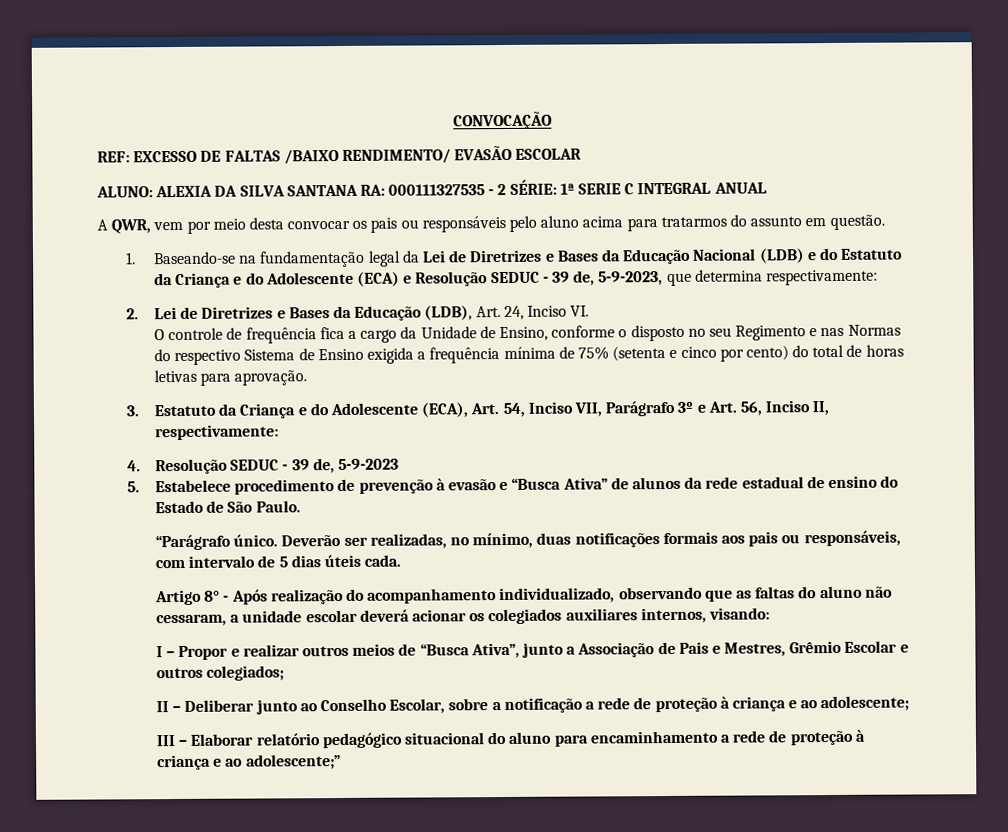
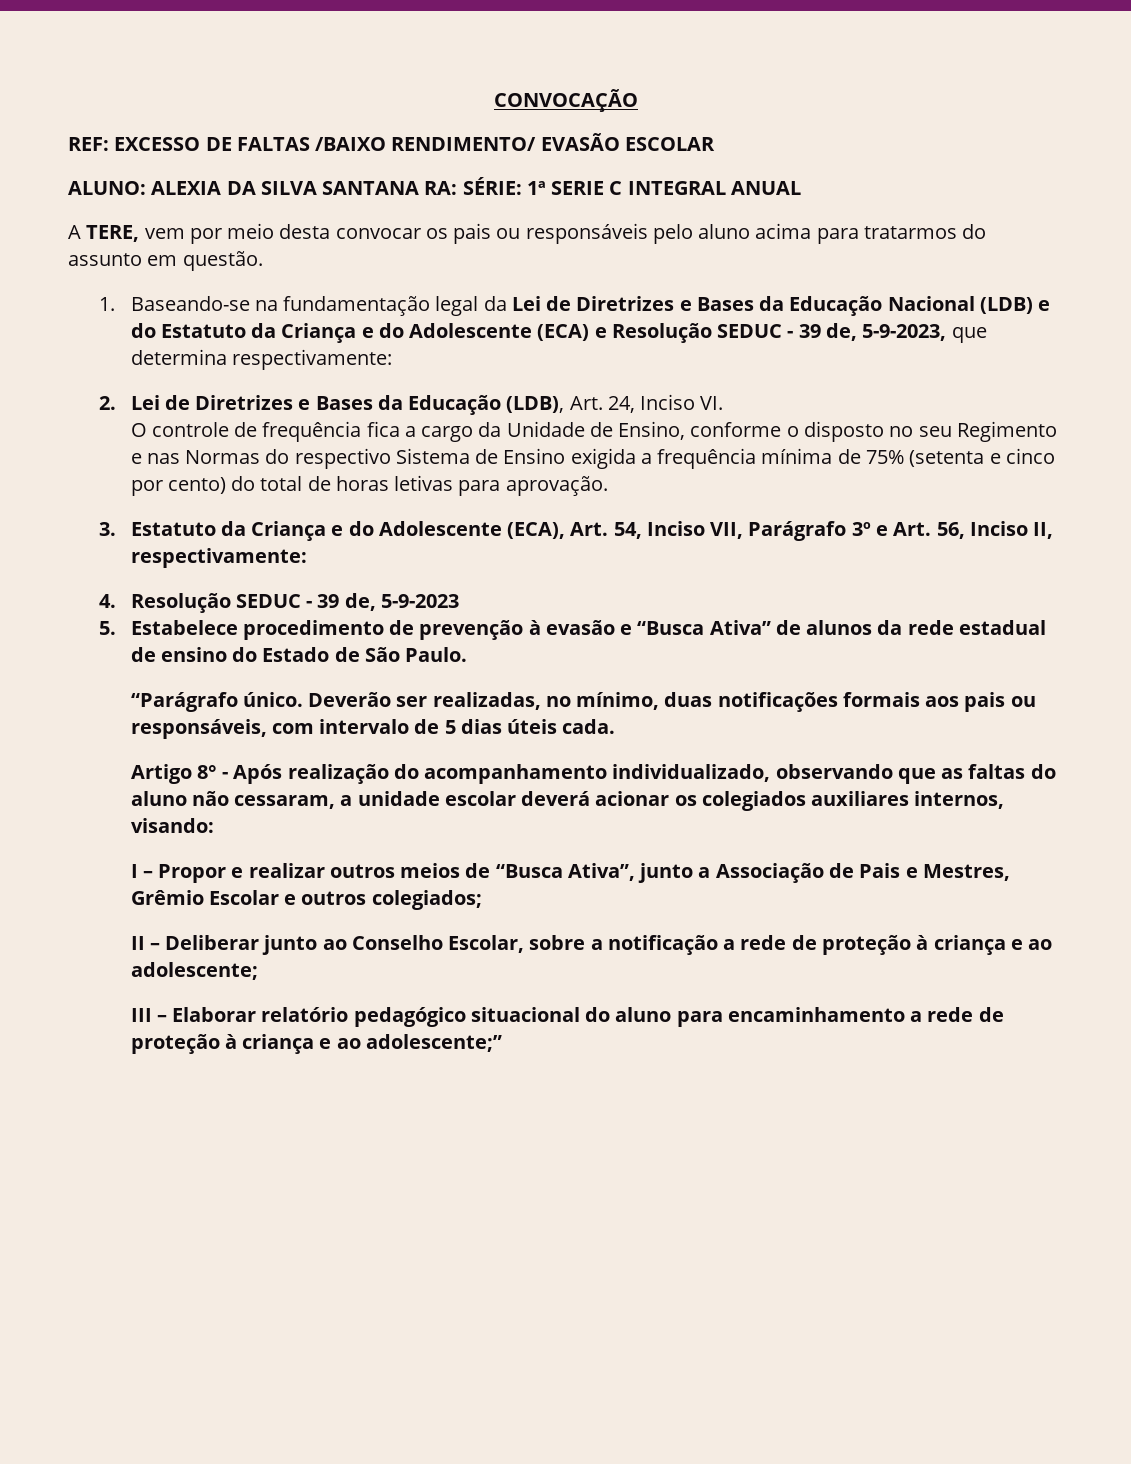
- ALUNO: ALEXIA DA SILVA SANTANA RA: 000111327535 - 2 SÉRIE: 1ª SERIE C INTEGRAL ANUAL
+ ALUNO: ALEXIA DA SILVA SANTANA RA: SÉRIE: 1ª SERIE C INTEGRAL ANUAL
- A QWR, vem por meio desta convocar os pais ou responsáveis pelo aluno acima para tratarmos do assunto em questão.
+ A TERE, vem por meio desta convocar os pais ou responsáveis pelo aluno acima para tratarmos do assunto em questão.

